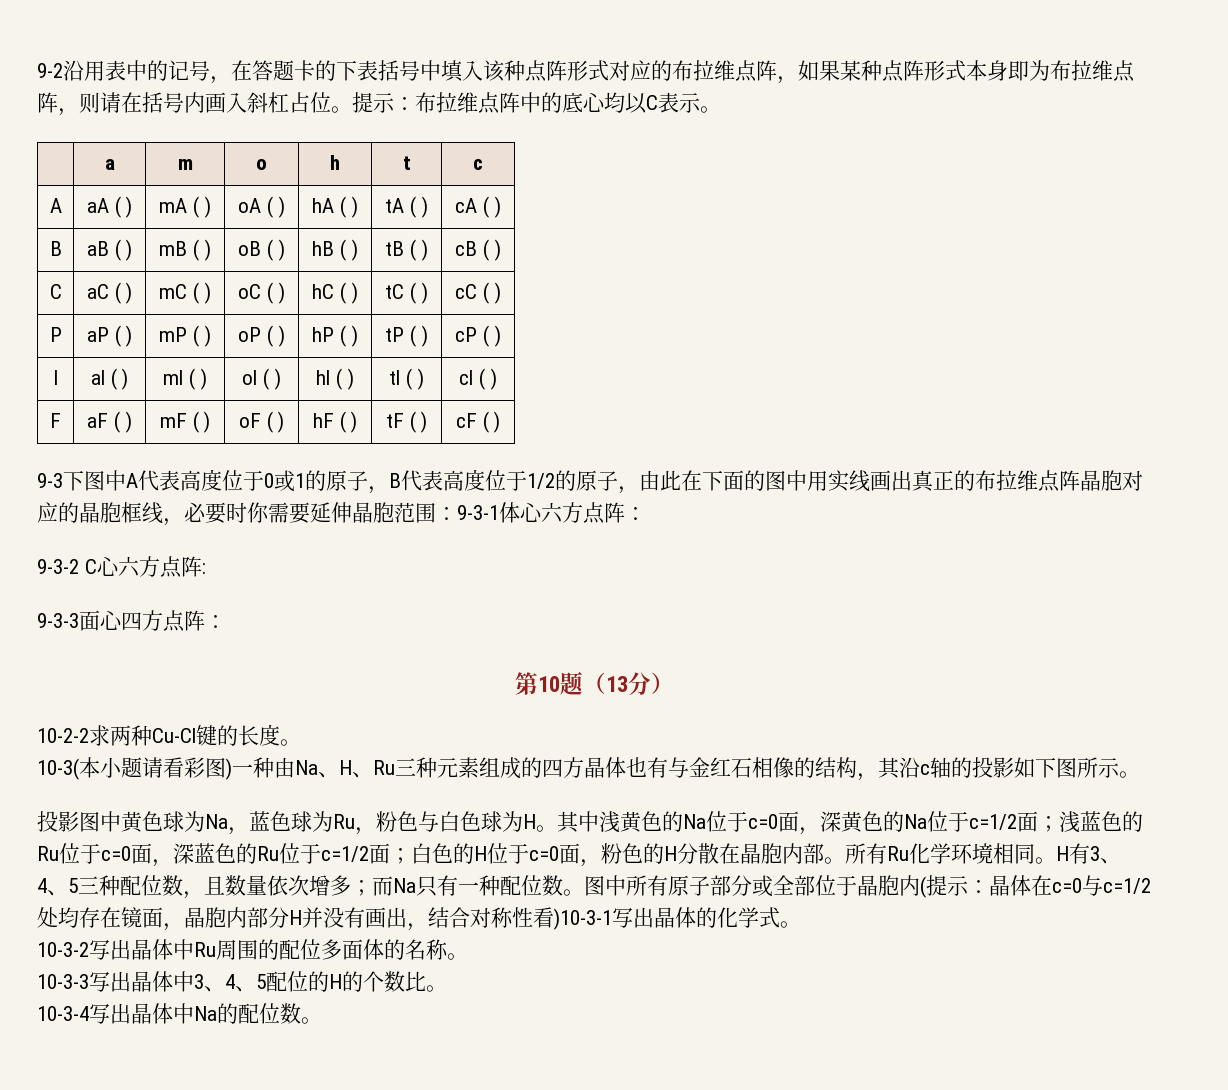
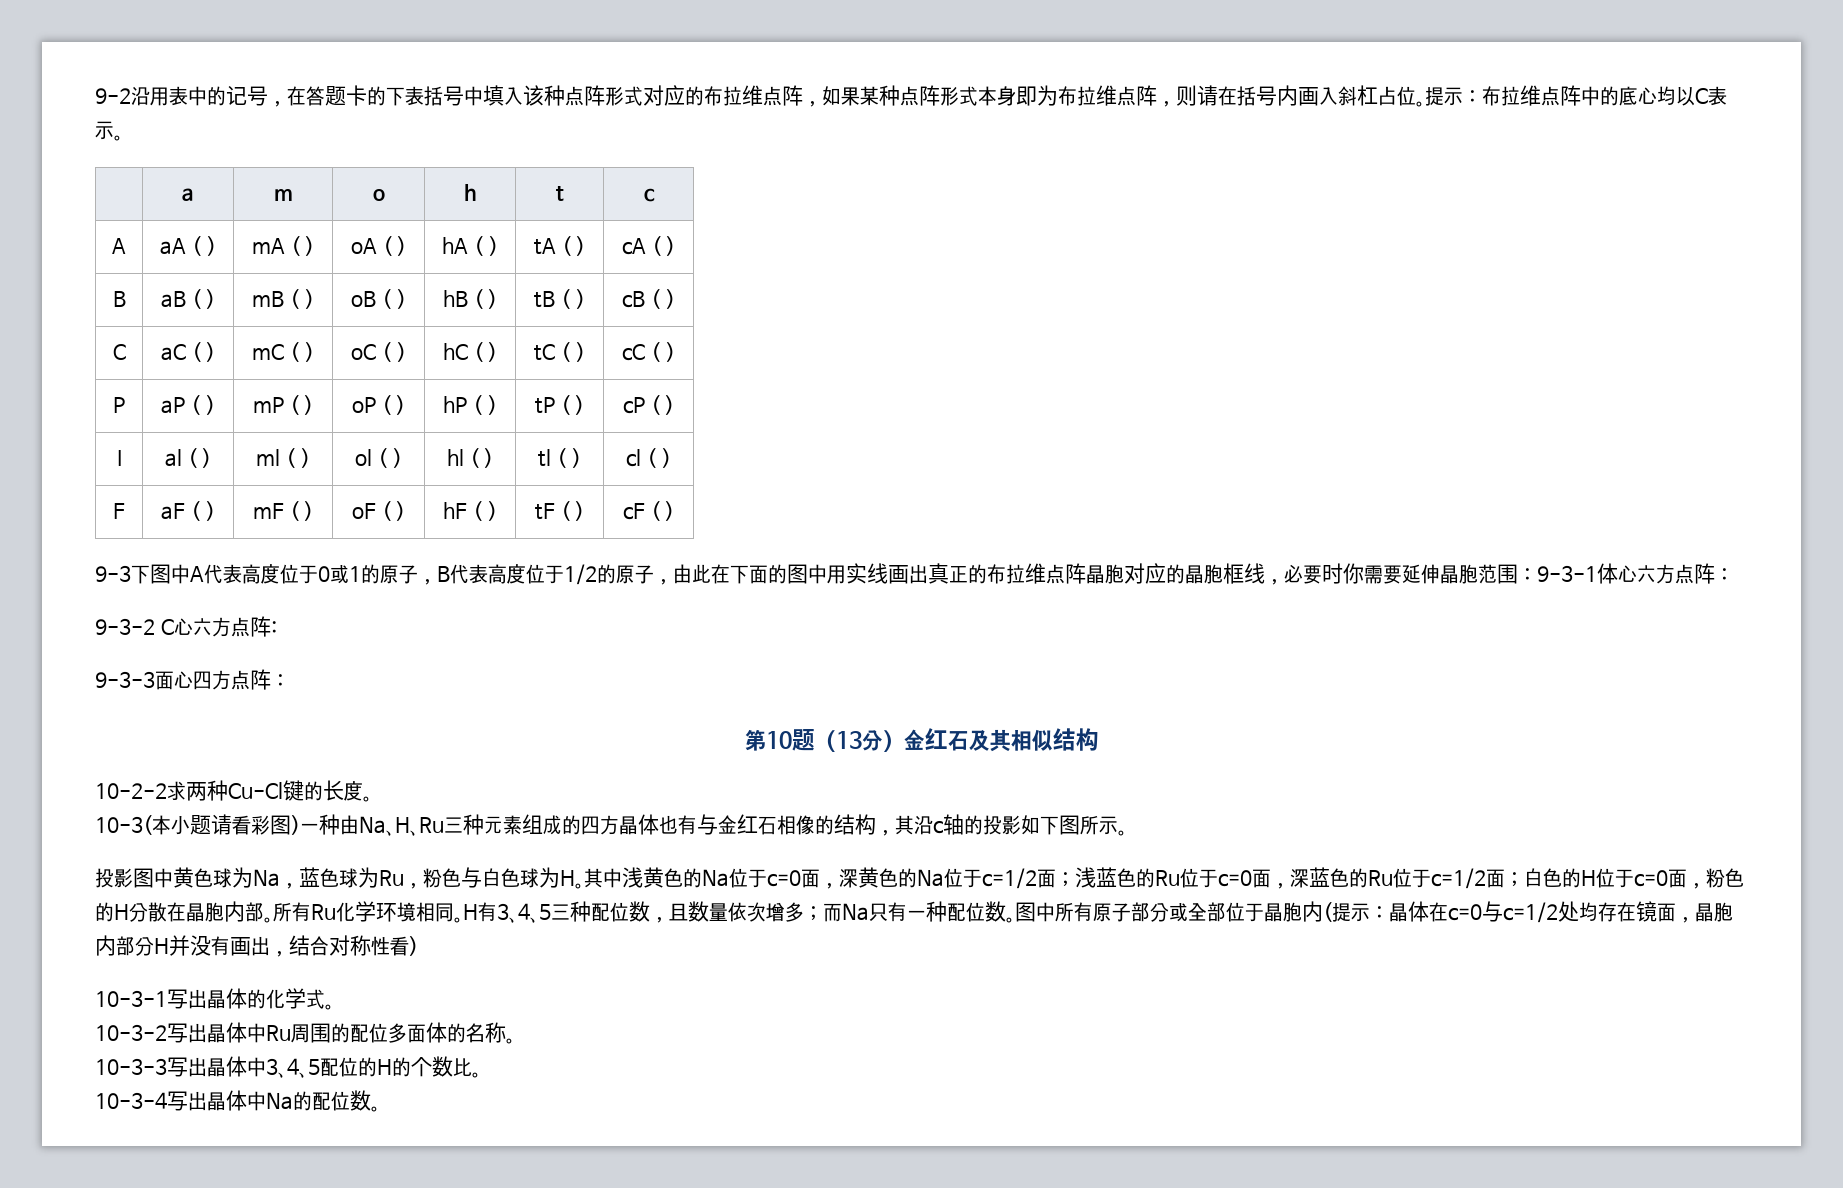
- 第10题（13分）
+ 第10题（13分）金红石及其相似结构
- 图中所有原子部分或全部位于晶胞内(提示：晶体在c=0与c=1/2处均存在镜面，晶胞内部分H并没有画出，结合对称性看)10-3-1写出晶体的化学式。
+ 图中所有原子部分或全部位于晶胞内(提示：晶体在c=0与c=1/2处均存在镜面，晶胞内部分H并没有画出，结合对称性看)
+ 10-3-1写出晶体的化学式。

